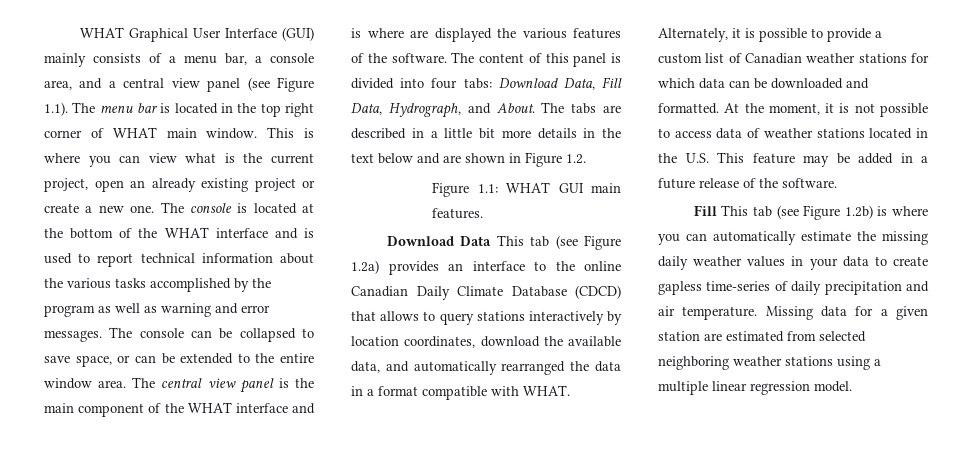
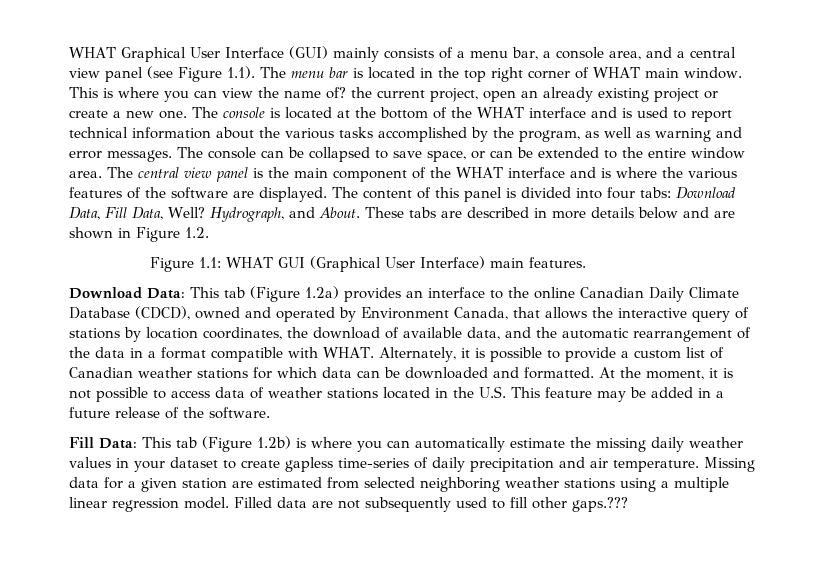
- This is where you can view what is the current project, open an already existing project or create a new one.
+ This is where you can view the name of? the current project, open an already existing project or create a new one.
- The console is located at the bottom of the WHAT interface and is used to report technical information about the various tasks accomplished by the program as well as warning and error messages.
+ The console is located at the bottom of the WHAT interface and is used to report technical information about the various tasks accomplished by the program, as well as warning and error messages.
- The central view panel is the main component of the WHAT interface and is where are displayed the various features of the software.
+ The central view panel is the main component of the WHAT interface and is where the various features of the software are displayed.
- The content of this panel is divided into four tabs: Download Data, Fill Data, Hydrograph, and About.
+ The content of this panel is divided into four tabs: Download Data, Fill Data, Well? Hydrograph, and About.
- The tabs are described in a little bit more details in the text below and are shown in Figure 1.2.
+ These tabs are described in more details below and are shown in Figure 1.2.
- Figure 1.1: WHAT GUI main features.
+ Figure 1.1: WHAT GUI (Graphical User Interface) main features.
- Download Data This tab (see Figure 1.2a) provides an interface to the online Canadian Daily Climate Database (CDCD) that allows to query stations interactively by location coordinates, download the available data, and automatically rearranged the data in a format compatible with WHAT.
+ Download Data: This tab (Figure 1.2a) provides an interface to the online Canadian Daily Climate Database (CDCD), owned and operated by Environment Canada, that allows the interactive query of stations by location coordinates, the download of available data, and the automatic rearrangement of the data in a format compatible with WHAT.
- Fill This tab (see Figure 1.2b) is where you can automatically estimate the missing daily weather values in your data to create gapless time-series of daily precipitation and air temperature.
+ Fill Data: This tab (Figure 1.2b) is where you can automatically estimate the missing daily weather values in your dataset to create gapless time-series of daily precipitation and air temperature.
+ Filled data are not subsequently used to fill other gaps.???

